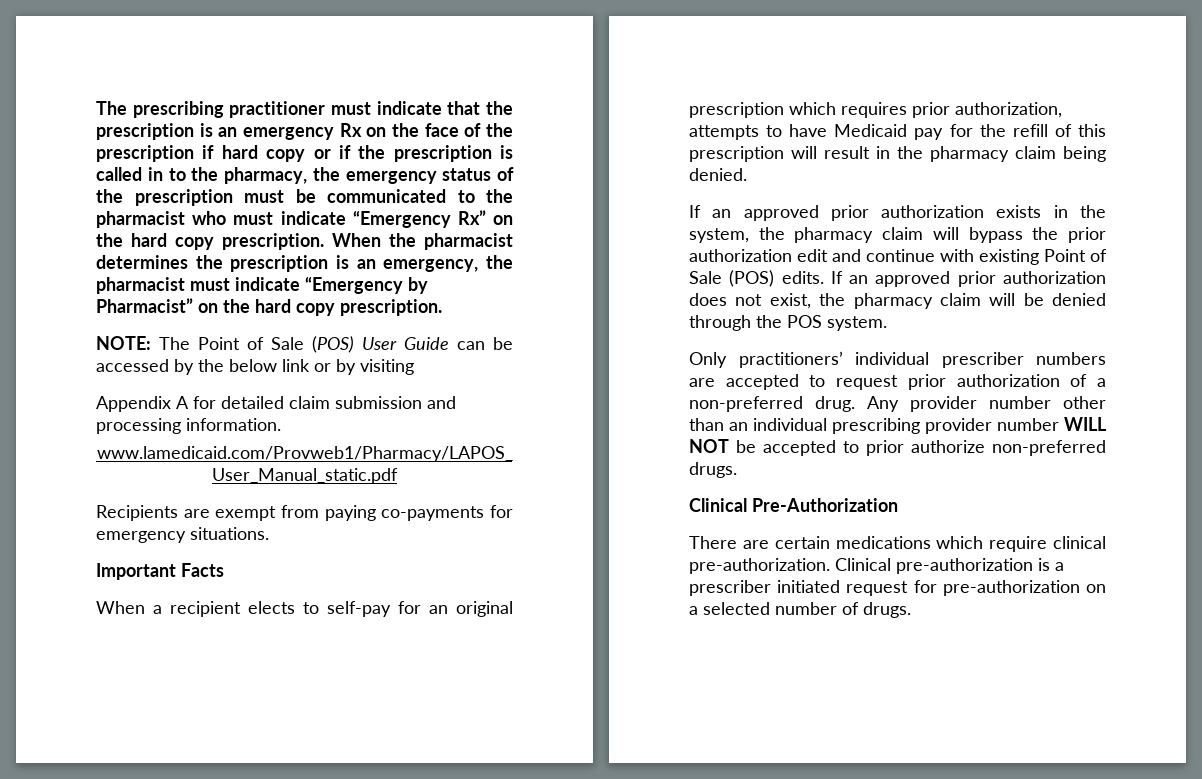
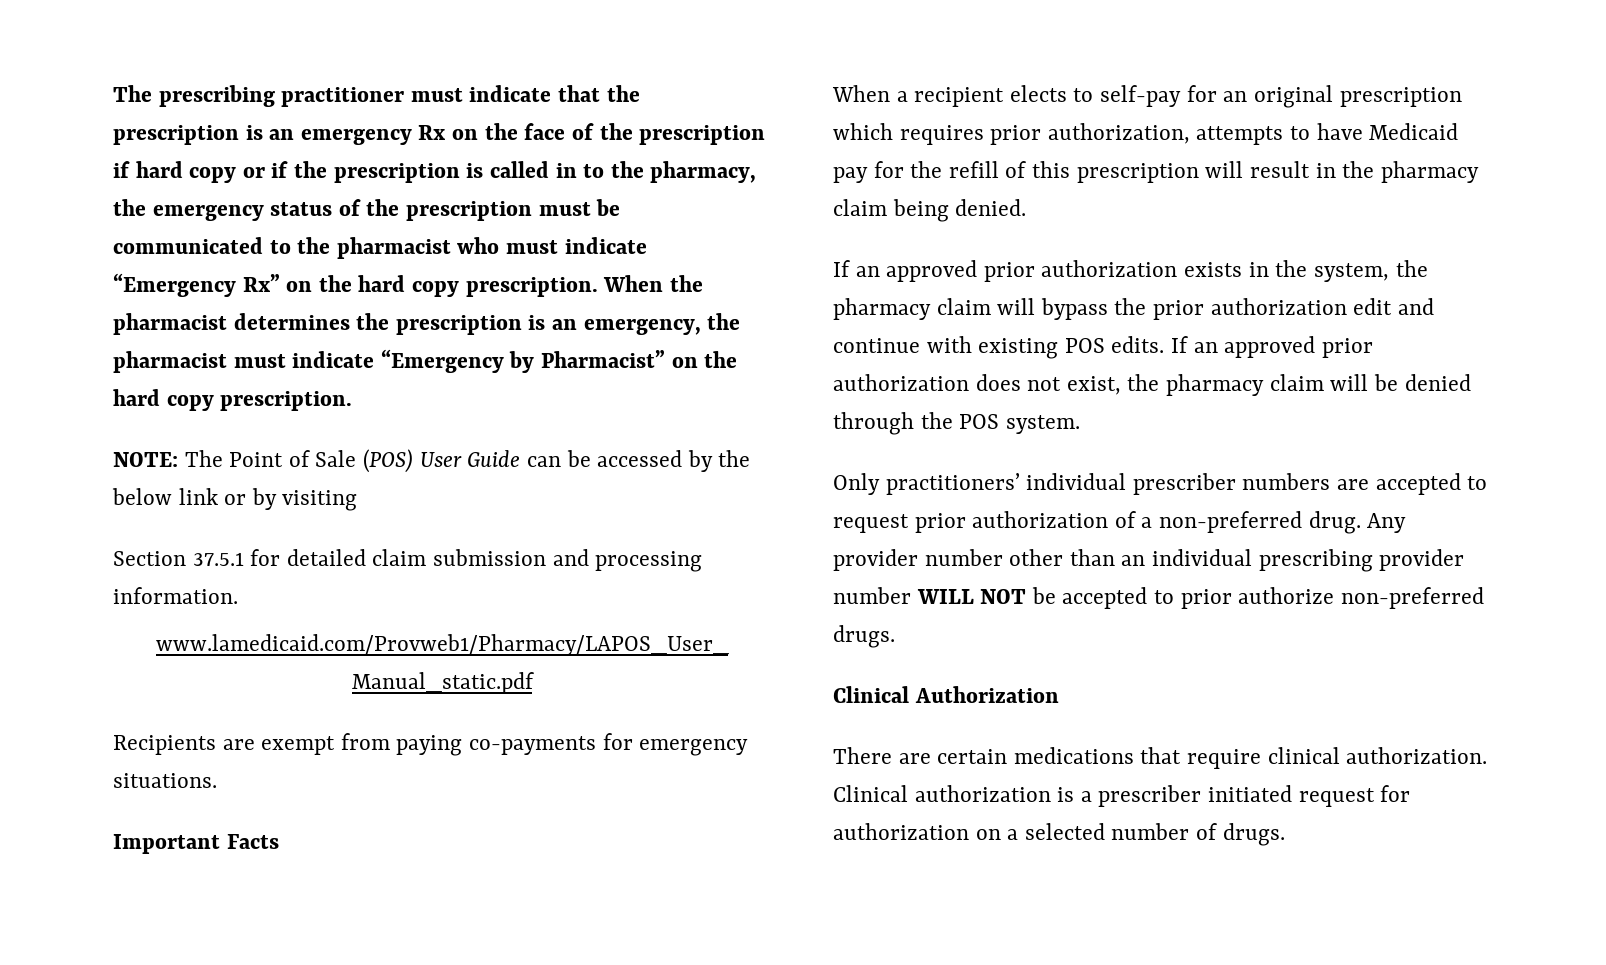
- Appendix A for detailed claim submission and processing information.
+ Section 37.5.1 for detailed claim submission and processing information.
- If an approved prior authorization exists in the system, the pharmacy claim will bypass the prior authorization edit and continue with existing Point of Sale (POS) edits.
+ If an approved prior authorization exists in the system, the pharmacy claim will bypass the prior authorization edit and continue with existing POS edits.
- Clinical Pre-Authorization
+ Clinical Authorization
- There are certain medications which require clinical pre-authorization. Clinical pre-authorization is a prescriber initiated request for pre-authorization on a selected number of drugs.
+ There are certain medications that require clinical authorization. Clinical authorization is a prescriber initiated request for authorization on a selected number of drugs.

